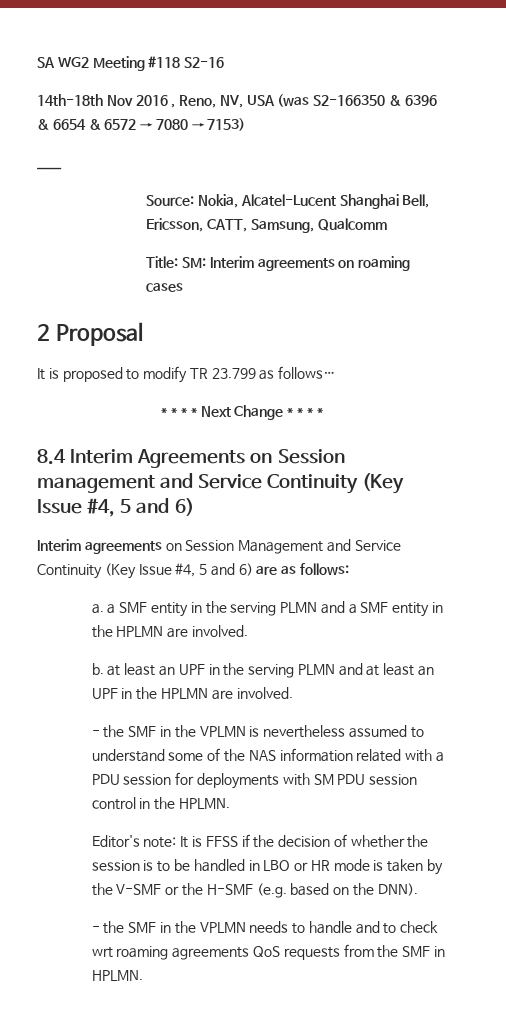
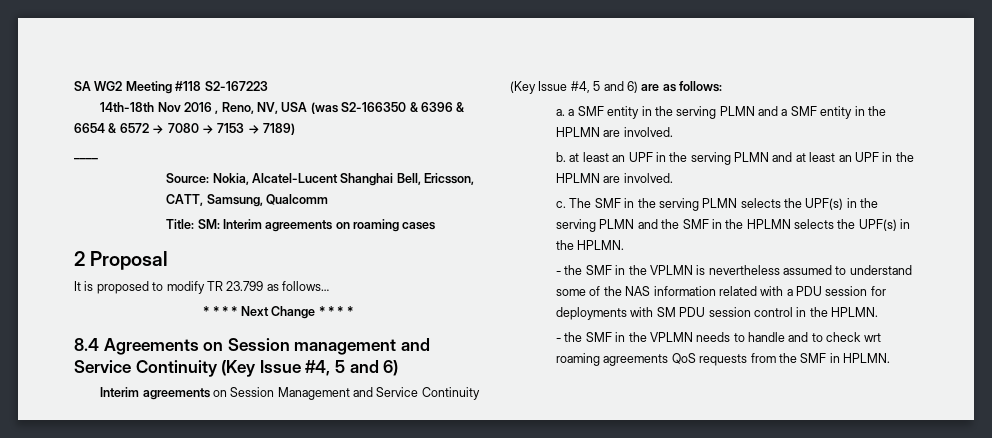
- SA WG2 Meeting #118 S2-16
+ SA WG2 Meeting #118 S2-167223
- 14th-18th Nov 2016 , Reno, NV, USA (was S2-166350 & 6396 & 6654 & 6572 → 7080 → 7153)
+ 14th-18th Nov 2016 , Reno, NV, USA (was S2-166350 & 6396 & 6654 & 6572 → 7080 → 7153 → 7189)
- 8.4 Interim Agreements on Session management and Service Continuity (Key Issue #4, 5 and 6)
+ 8.4 Agreements on Session management and Service Continuity (Key Issue #4, 5 and 6)
+ c. The SMF in the serving PLMN selects the UPF(s) in the serving PLMN and the SMF in the HPLMN selects the UPF(s) in the HPLMN.
- Editor's note: It is FFSS if the decision of whether the session is to be handled in LBO or HR mode is taken by the V-SMF or the H-SMF (e.g. based on the DNN).

